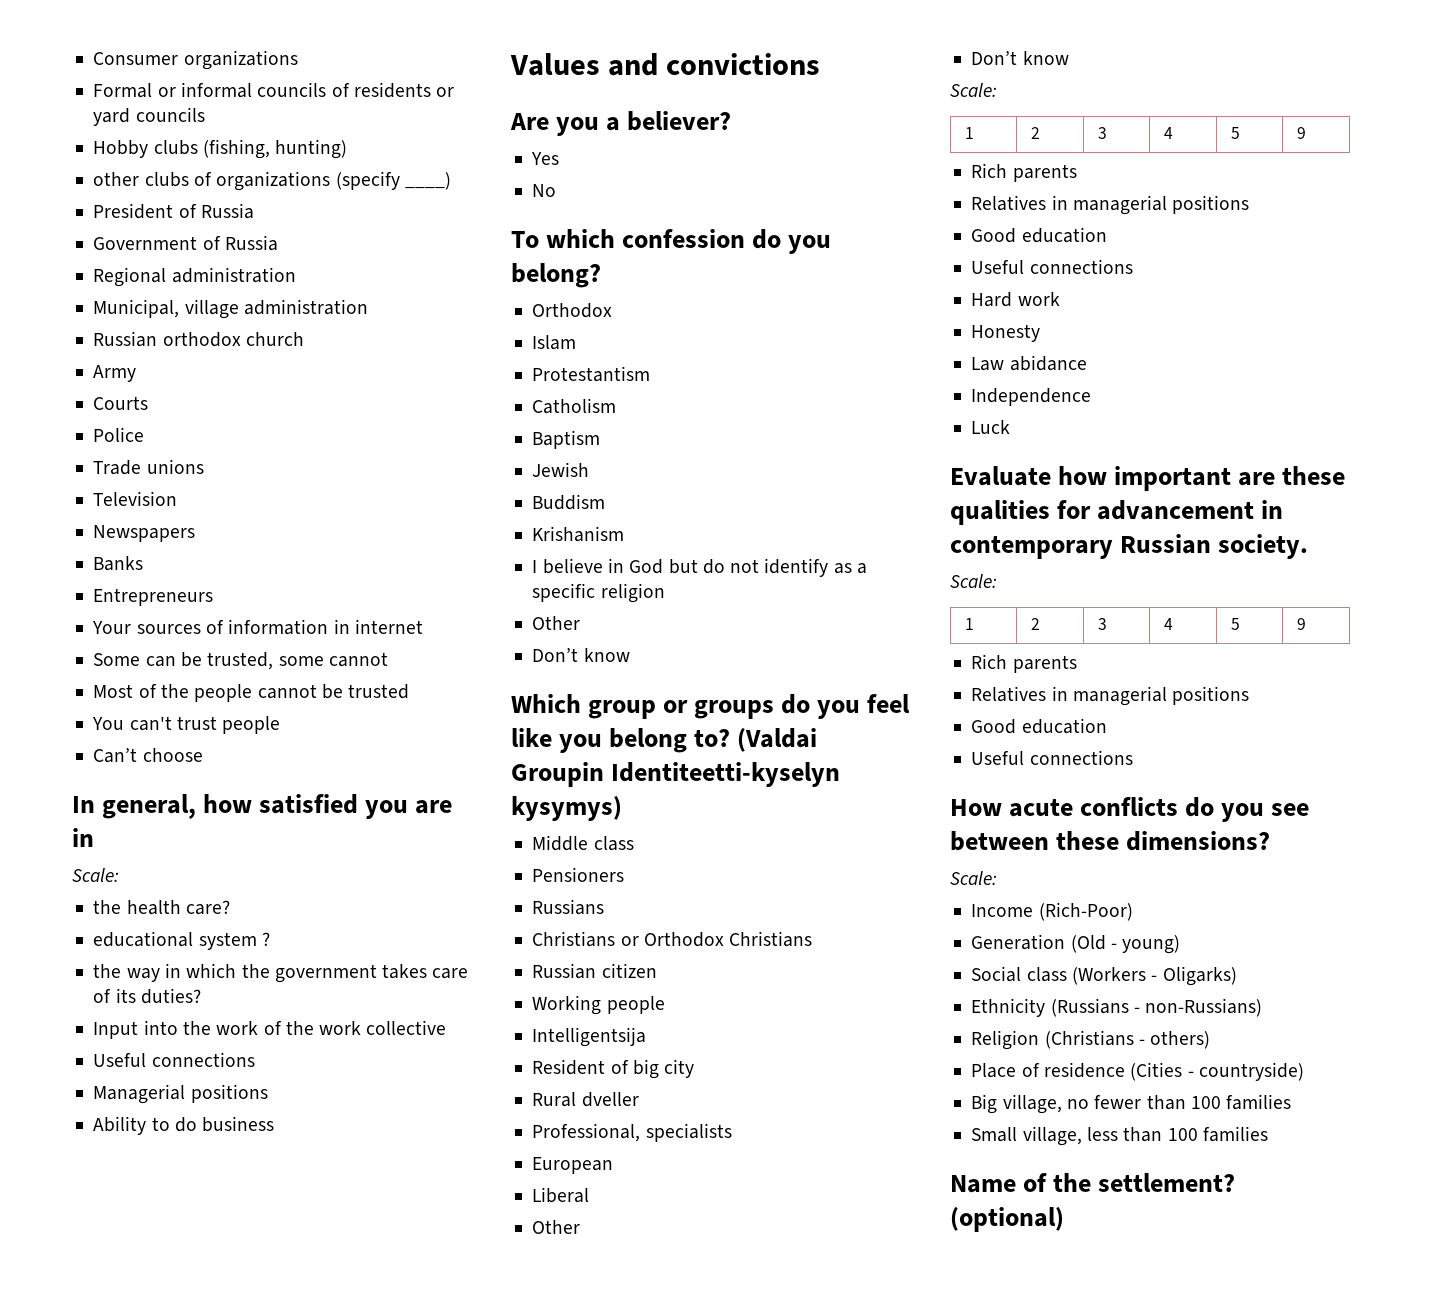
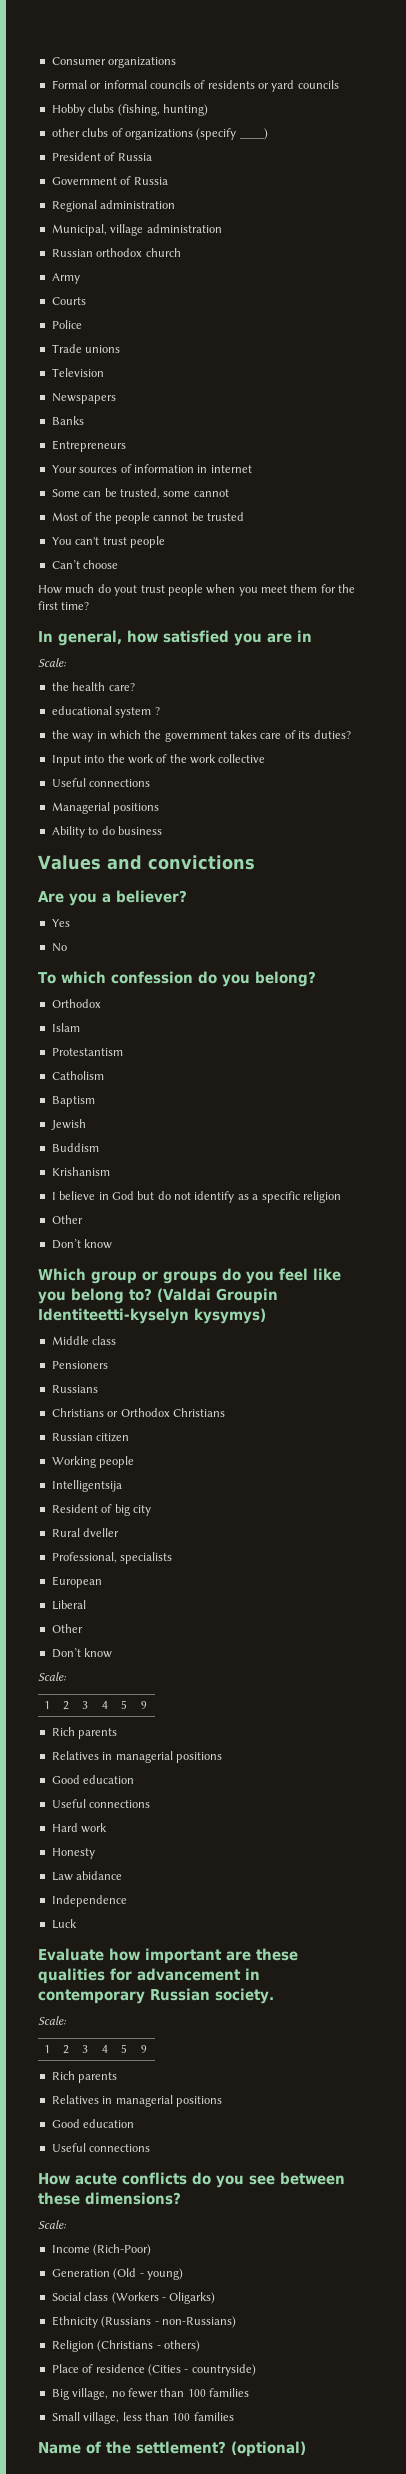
+ How much do yout trust people when you meet them for the first time?

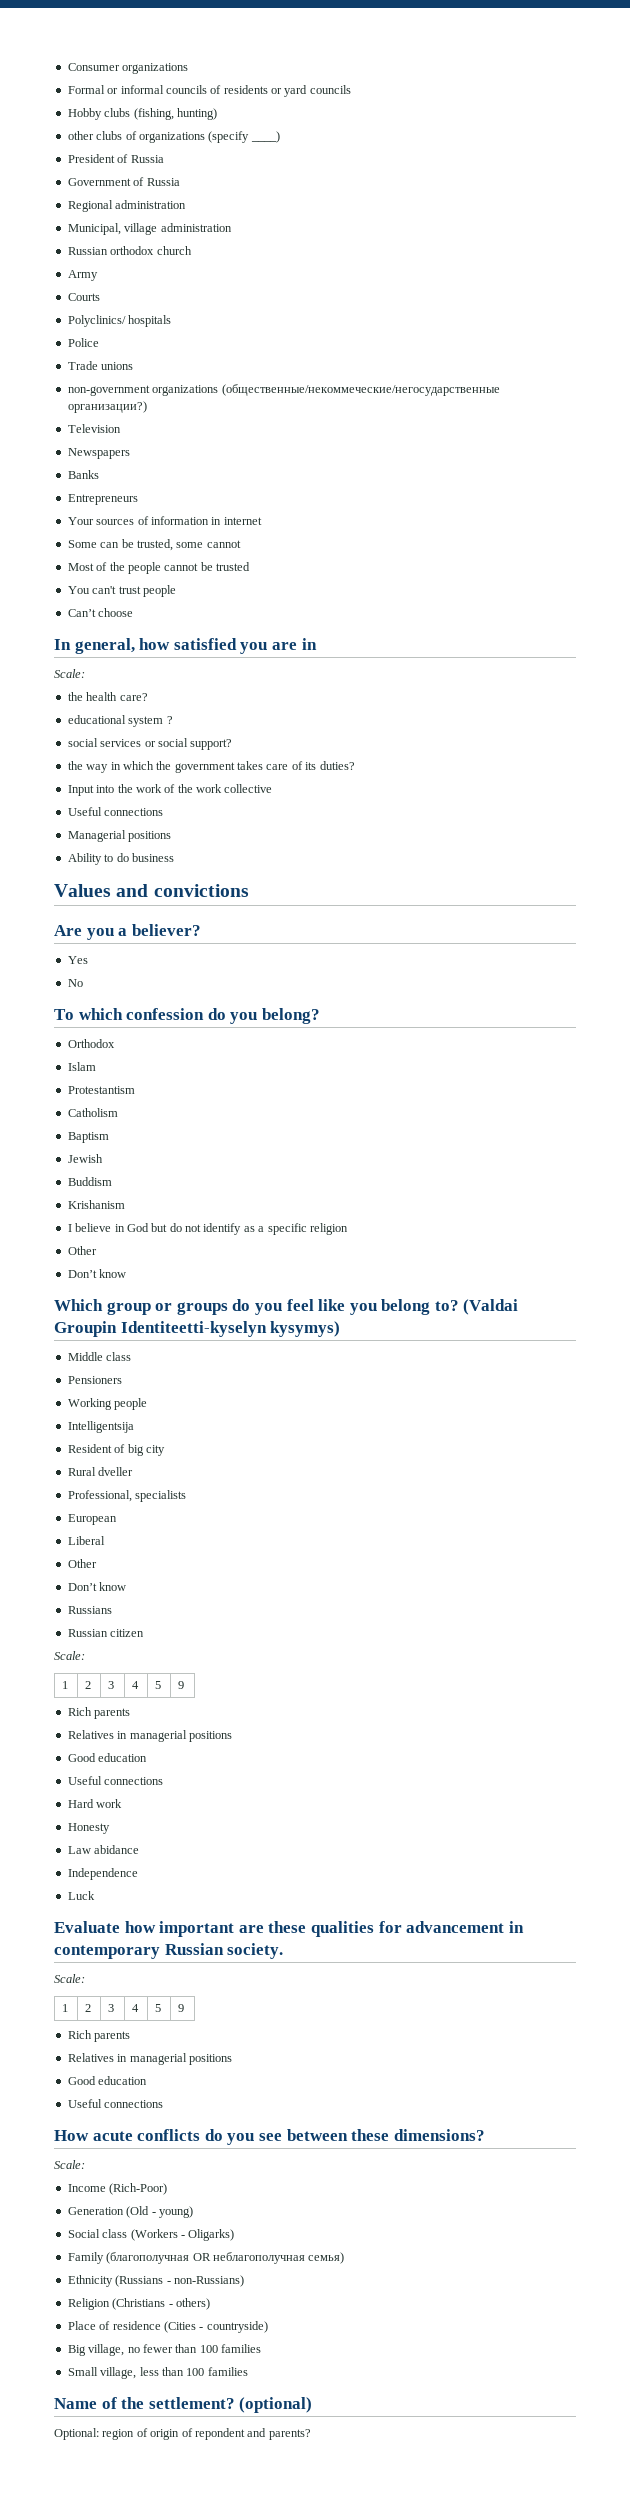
+ Polyclinics/ hospitals
+ non-government organizations (общественные/некоммеческие/негосударственные организации?)
- How much do yout trust people when you meet them for the first time?
+ social services or social support?
- Russians
- Christians or Orthodox Christians
- Russian citizen
+ Russians
+ Russian citizen
+ Family (благополучная OR неблагополучная семья)
+ Optional: region of origin of repondent and parents?

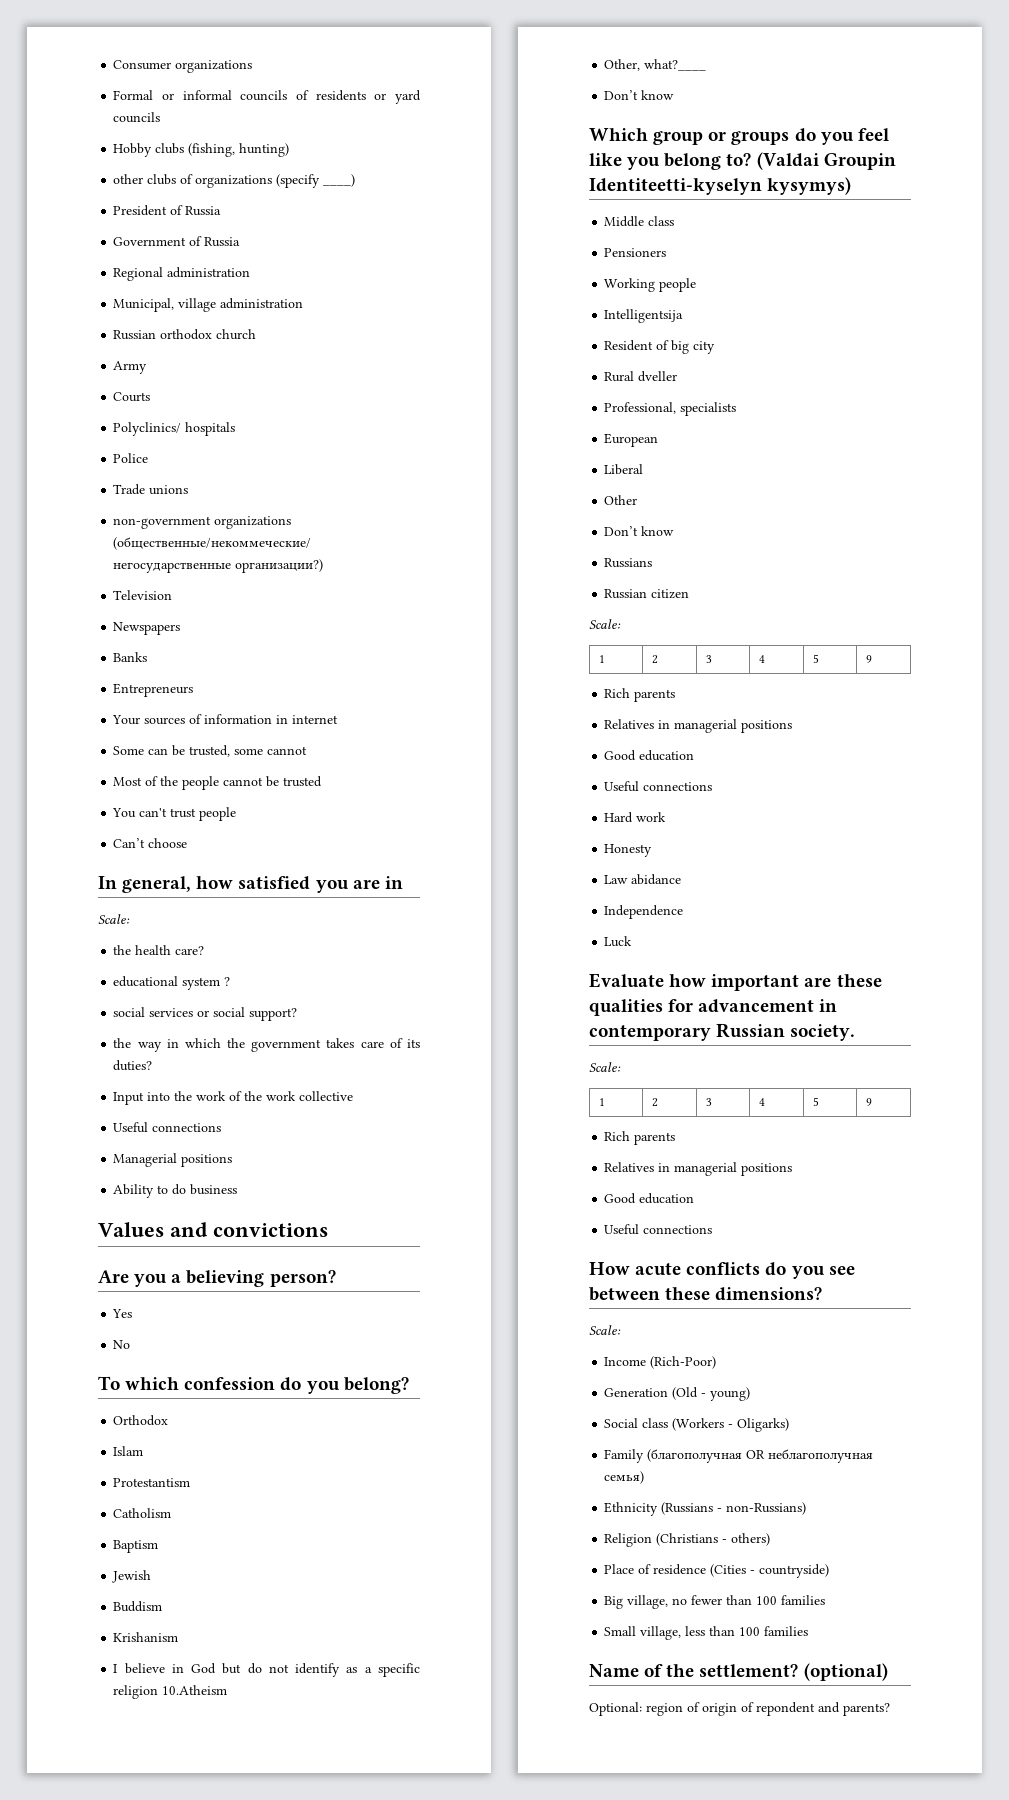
- Are you a believer?
+ Are you a believing person?
- I believe in God but do not identify as a specific religion
- Other
+ I believe in God but do not identify as a specific religion 10.Atheism
+ Other, what?____

